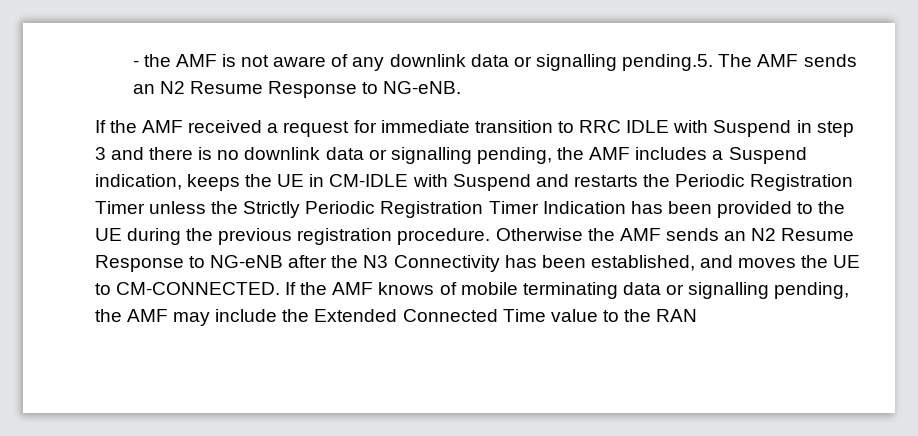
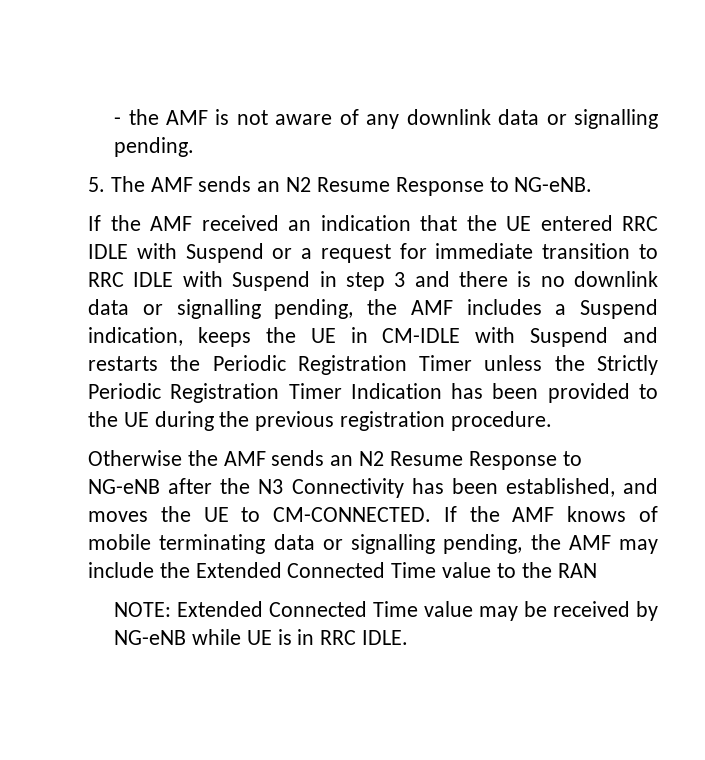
- - the AMF is not aware of any downlink data or signalling pending.5. The AMF sends an N2 Resume Response to NG-eNB.
+ - the AMF is not aware of any downlink data or signalling pending.
+ 5. The AMF sends an N2 Resume Response to NG-eNB.
- If the AMF received a request for immediate transition to RRC IDLE with Suspend in step 3 and there is no downlink data or signalling pending, the AMF includes a Suspend indication, keeps the UE in CM-IDLE with Suspend and restarts the Periodic Registration Timer unless the Strictly Periodic Registration Timer Indication has been provided to the UE during the previous registration procedure. Otherwise the AMF sends an N2 Resume Response to NG-eNB after the N3 Connectivity has been established, and moves the UE to CM-CONNECTED.
+ If the AMF received an indication that the UE entered RRC IDLE with Suspend or a request for immediate transition to RRC IDLE with Suspend in step 3 and there is no downlink data or signalling pending, the AMF includes a Suspend indication, keeps the UE in CM-IDLE with Suspend and restarts the Periodic Registration Timer unless the Strictly Periodic Registration Timer Indication has been provided to the UE during the previous registration procedure.
+ Otherwise the AMF sends an N2 Resume Response to NG-eNB after the N3 Connectivity has been established, and moves the UE to CM-CONNECTED.
+ NOTE: Extended Connected Time value may be received by NG-eNB while UE is in RRC IDLE.

